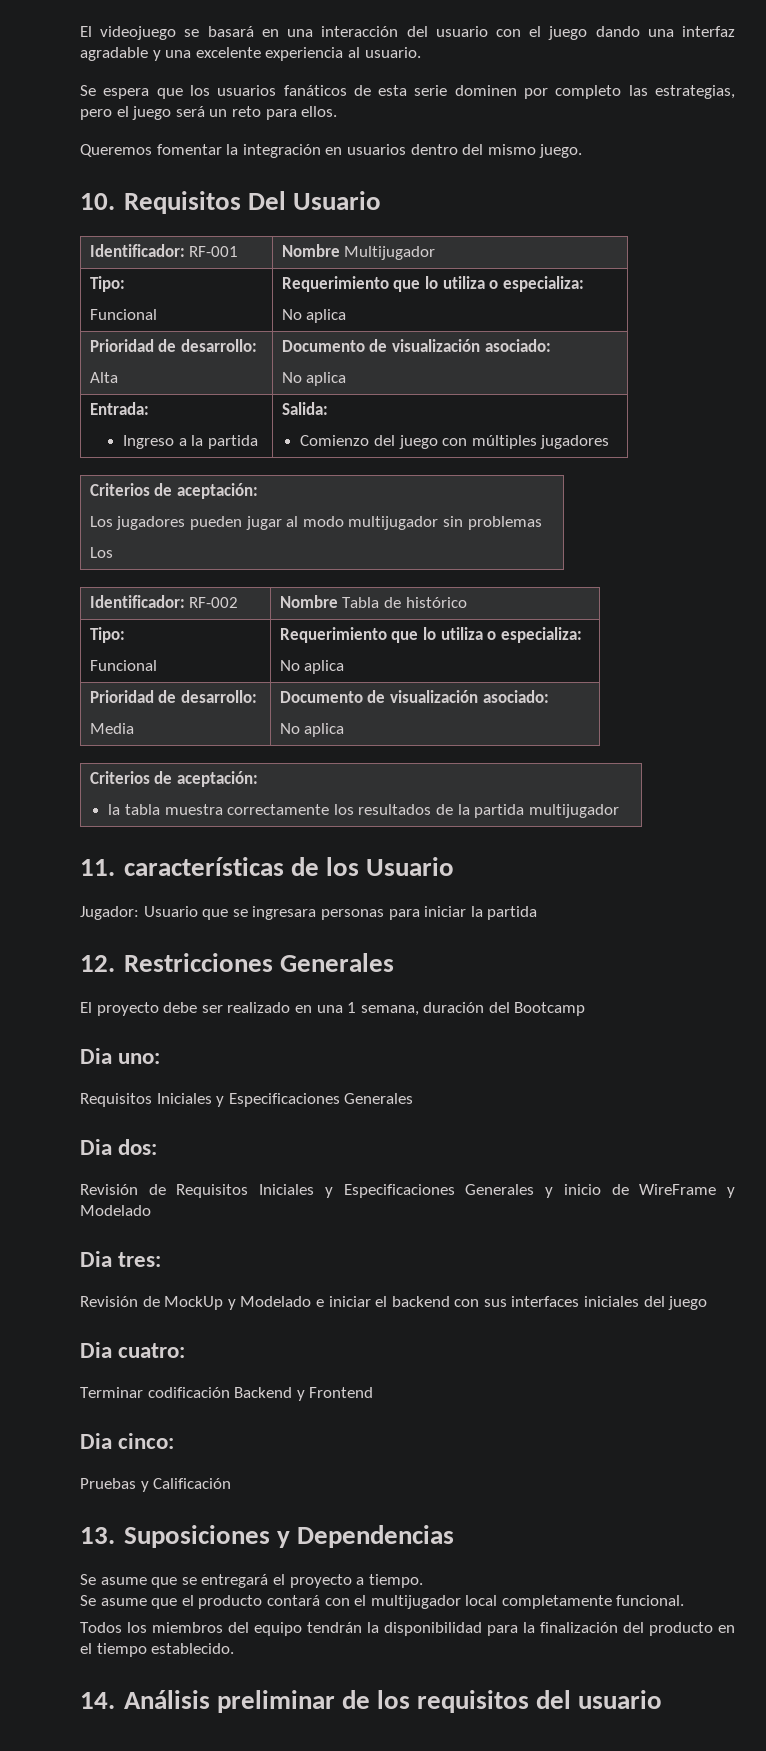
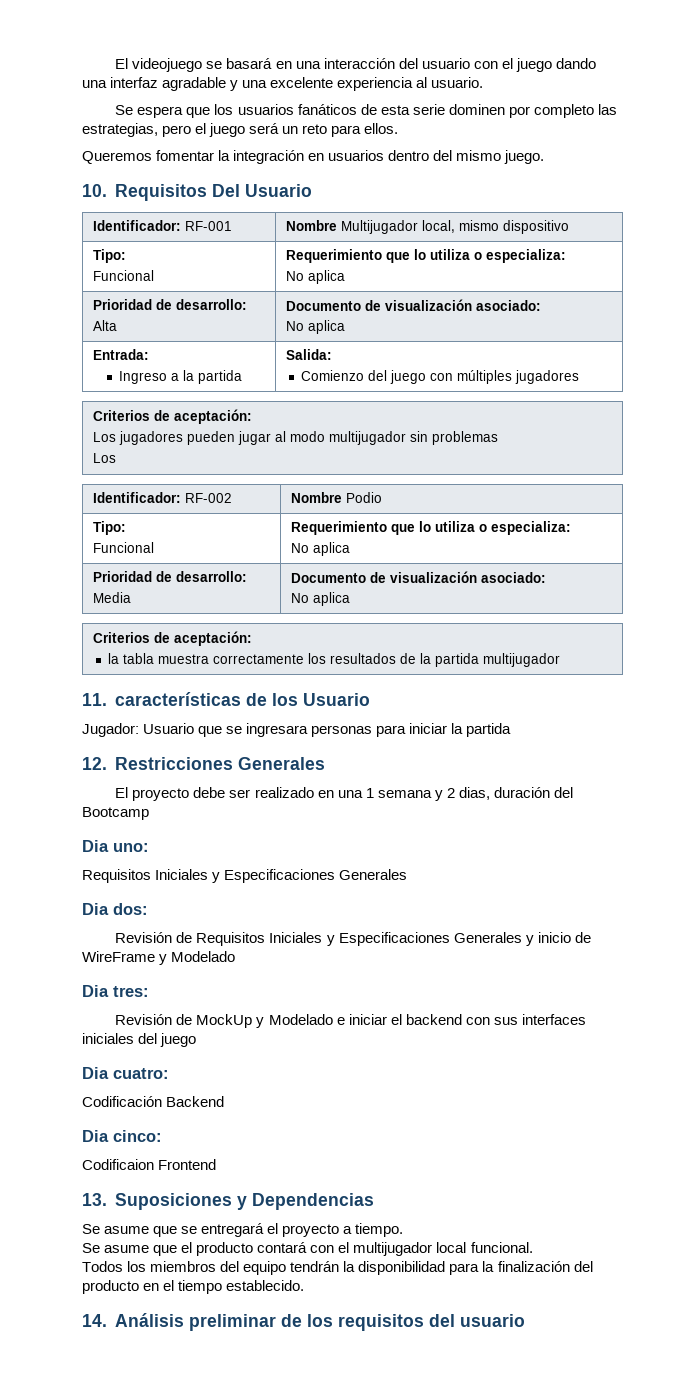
- Identificador: RF-001 | Nombre Multijugador
+ Identificador: RF-001 | Nombre Multijugador local, mismo dispositivo
- Identificador: RF-002 | Nombre Tabla de histórico
+ Identificador: RF-002 | Nombre Podio
- El proyecto debe ser realizado en una 1 semana, duración del Bootcamp
+ El proyecto debe ser realizado en una 1 semana y 2 dias, duración del Bootcamp
- Terminar codificación Backend y Frontend
+ Codificación Backend
- Pruebas y Calificación
+ Codificaion Frontend
- Se asume que el producto contará con el multijugador local completamente funcional.
+ Se asume que el producto contará con el multijugador local funcional.

